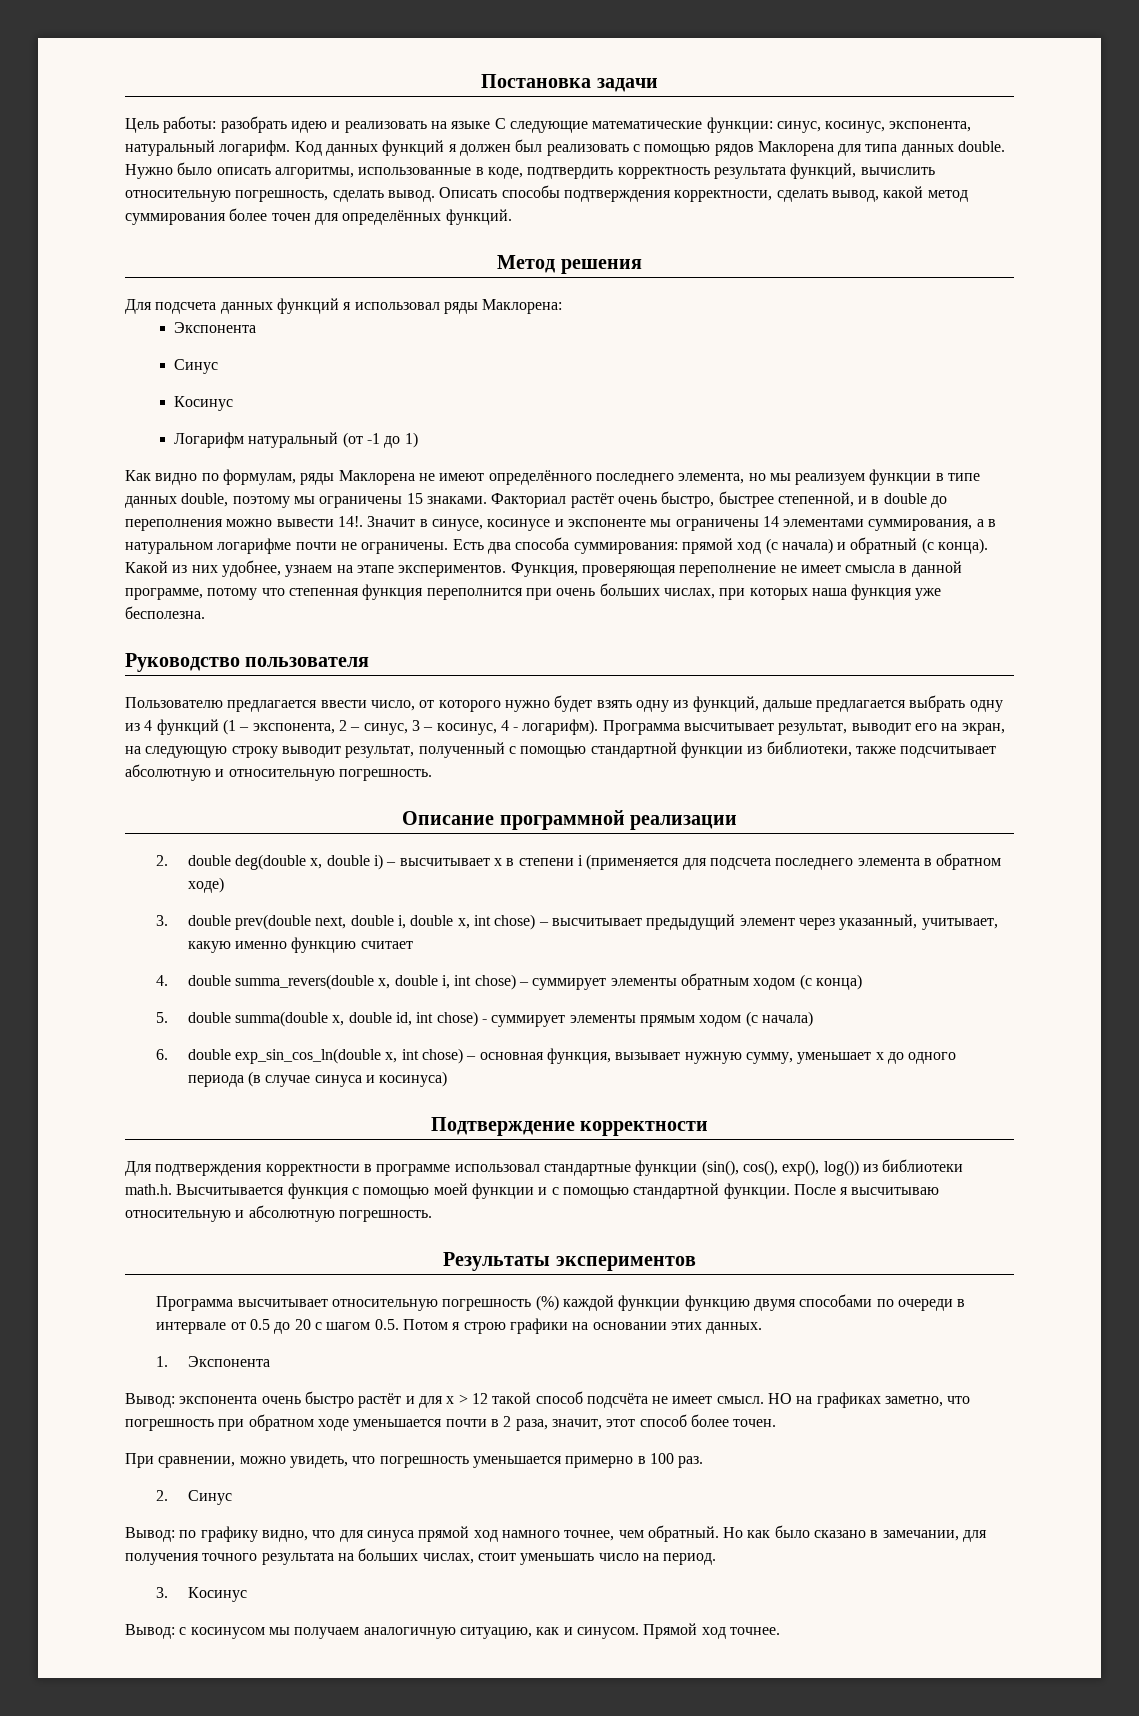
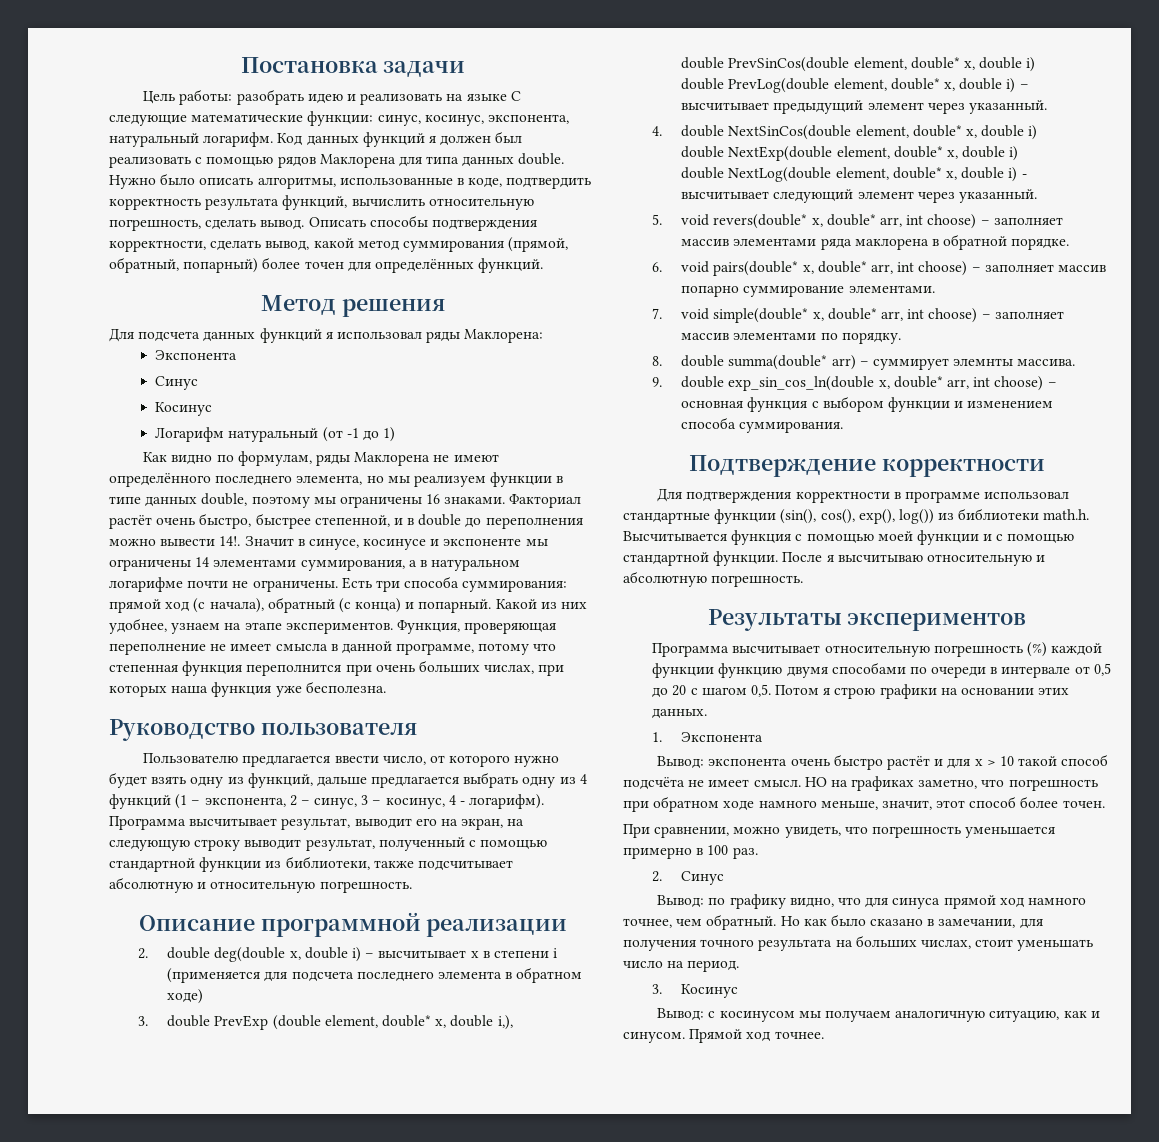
- Описать способы подтверждения корректности, сделать вывод, какой метод суммирования более точен для определённых функций.
+ Описать способы подтверждения корректности, сделать вывод, какой метод суммирования (прямой, обратный, попарный) более точен для определённых функций.
- Как видно по формулам, ряды Маклорена не имеют определённого последнего элемента, но мы реализуем функции в типе данных double, поэтому мы ограничены 15 знаками.
+ Как видно по формулам, ряды Маклорена не имеют определённого последнего элемента, но мы реализуем функции в типе данных double, поэтому мы ограничены 16 знаками.
- Есть два способа суммирования: прямой ход (с начала) и обратный (с конца).
+ Есть три способа суммирования: прямой ход (с начала), обратный (с конца) и попарный.
- 3. double prev(double next, double i, double x, int chose) – высчитывает предыдущий элемент через указанный, учитывает, какую именно функцию считает
- 4. double summa_revers(double x, double i, int chose) – суммирует элементы обратным ходом (с конца)
- 5. double summa(double x, double id, int chose) - суммирует элементы прямым ходом (с начала)
- 6. double exp_sin_cos_ln(double x, int chose) – основная функция, вызывает нужную сумму, уменьшает х до одного периода (в случае синуса и косинуса)
+ 3. double PrevExp (double element, double* x, double i,),
+ double PrevSinCos(double element, double* x, double i)
+ double PrevLog(double element, double* x, double i) – высчитывает предыдущий элемент через указанный.
+ 4. double NextSinCos(double element, double* x, double i)
+ double NextExp(double element, double* x, double i)
+ double NextLog(double element, double* x, double i) - высчитывает следующий элемент через указанный.
+ 5. void revers(double* x, double* arr, int choose) – заполняет массив элементами ряда маклорена в обратной порядке.
+ 6. void pairs(double* x, double* arr, int choose) – заполняет массив попарно суммирование элементами.
+ 7. void simple(double* x, double* arr, int choose) – заполняет массив элементами по порядку.
+ 8. double summa(double* arr) – суммирует элемнты массива.
+ 9. double exp_sin_cos_ln(double x, double* arr, int choose) – основная функция с выбором функции и изменением способа суммирования.
- Программа высчитывает относительную погрешность (%) каждой функции функцию двумя способами по очереди в интервале от 0.5 до 20 с шагом 0.5. Потом я строю графики на основании этих данных.
+ Программа высчитывает относительную погрешность (%) каждой функции функцию двумя способами по очереди в интервале от 0,5 до 20 с шагом 0,5. Потом я строю графики на основании этих данных.
- Вывод: экспонента очень быстро растёт и для х > 12 такой способ подсчёта не имеет смысл.
+ Вывод: экспонента очень быстро растёт и для х > 10 такой способ подсчёта не имеет смысл.
- НО на графиках заметно, что погрешность при обратном ходе уменьшается почти в 2 раза, значит, этот способ более точен.
+ НО на графиках заметно, что погрешность при обратном ходе намного меньше, значит, этот способ более точен.

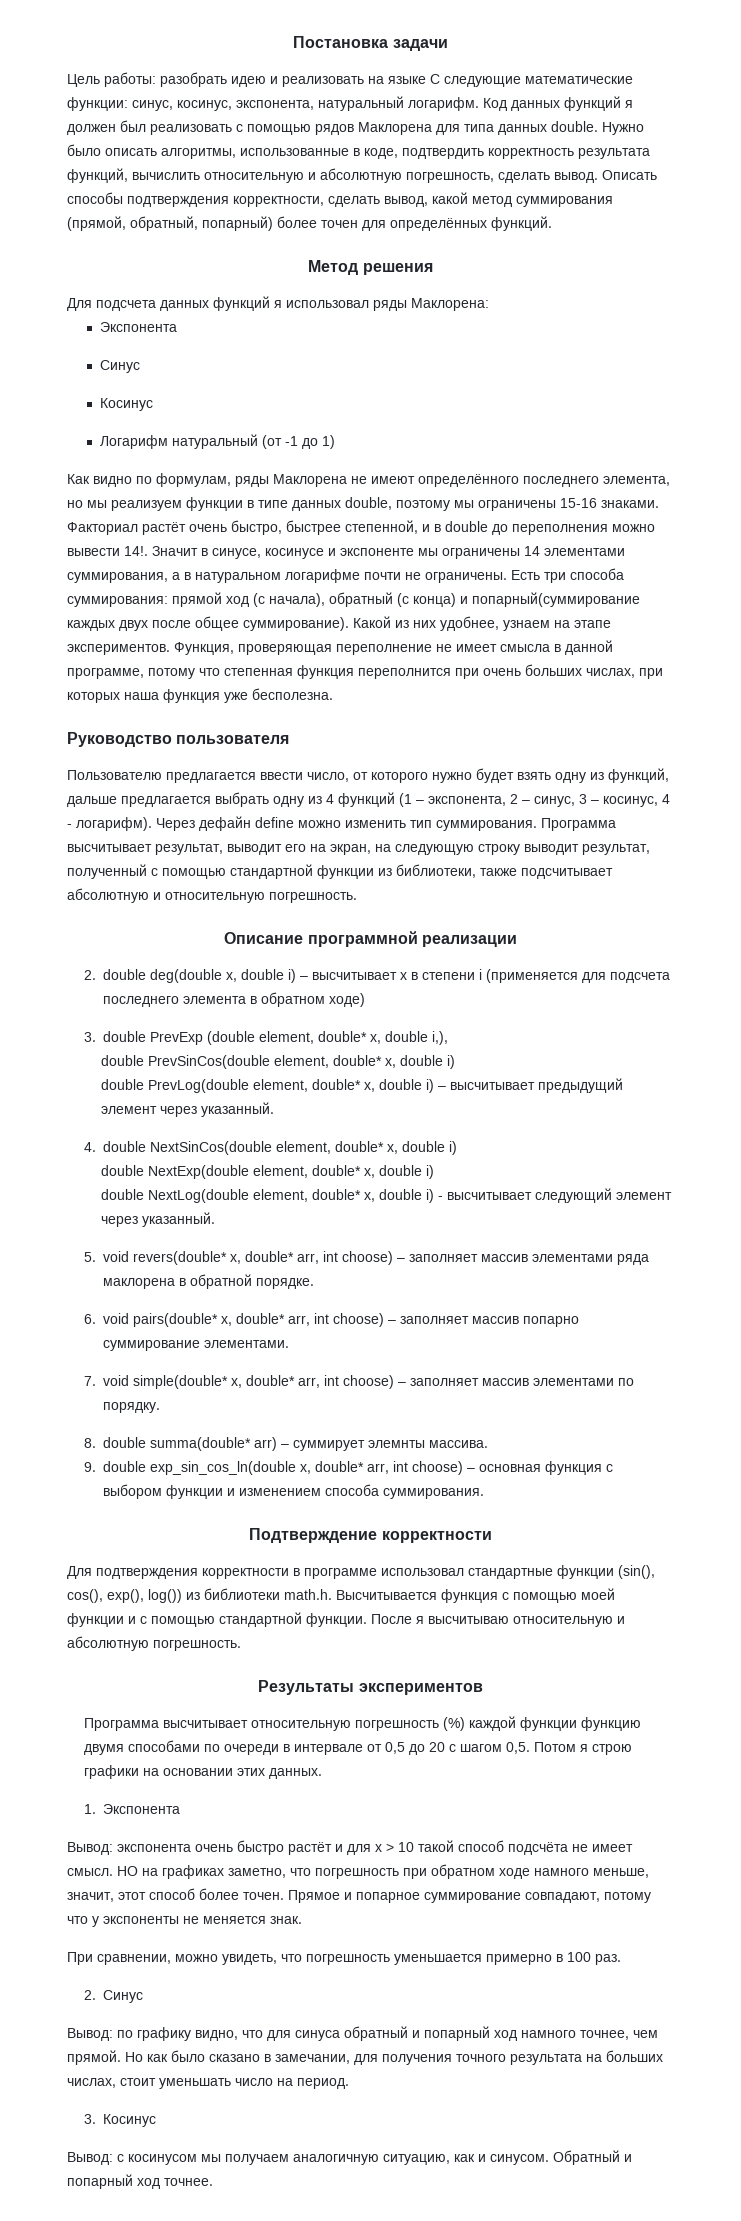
- Нужно было описать алгоритмы, использованные в коде, подтвердить корректность результата функций, вычислить относительную погрешность, сделать вывод.
+ Нужно было описать алгоритмы, использованные в коде, подтвердить корректность результата функций, вычислить относительную и абсолютную погрешность, сделать вывод.
- Как видно по формулам, ряды Маклорена не имеют определённого последнего элемента, но мы реализуем функции в типе данных double, поэтому мы ограничены 16 знаками.
+ Как видно по формулам, ряды Маклорена не имеют определённого последнего элемента, но мы реализуем функции в типе данных double, поэтому мы ограничены 15-16 знаками.
- Есть три способа суммирования: прямой ход (с начала), обратный (с конца) и попарный.
+ Есть три способа суммирования: прямой ход (с начала), обратный (с конца) и попарный(суммирование каждых двух после общее суммирование).
+ Через дефайн define можно изменить тип суммирования.
+ Прямое и попарное суммирование совпадают, потому что у экспоненты не меняется знак.
- Вывод: по графику видно, что для синуса прямой ход намного точнее, чем обратный.
+ Вывод: по графику видно, что для синуса обратный и попарный ход намного точнее, чем прямой.
- Прямой ход точнее.
+ Обратный и попарный ход точнее.

